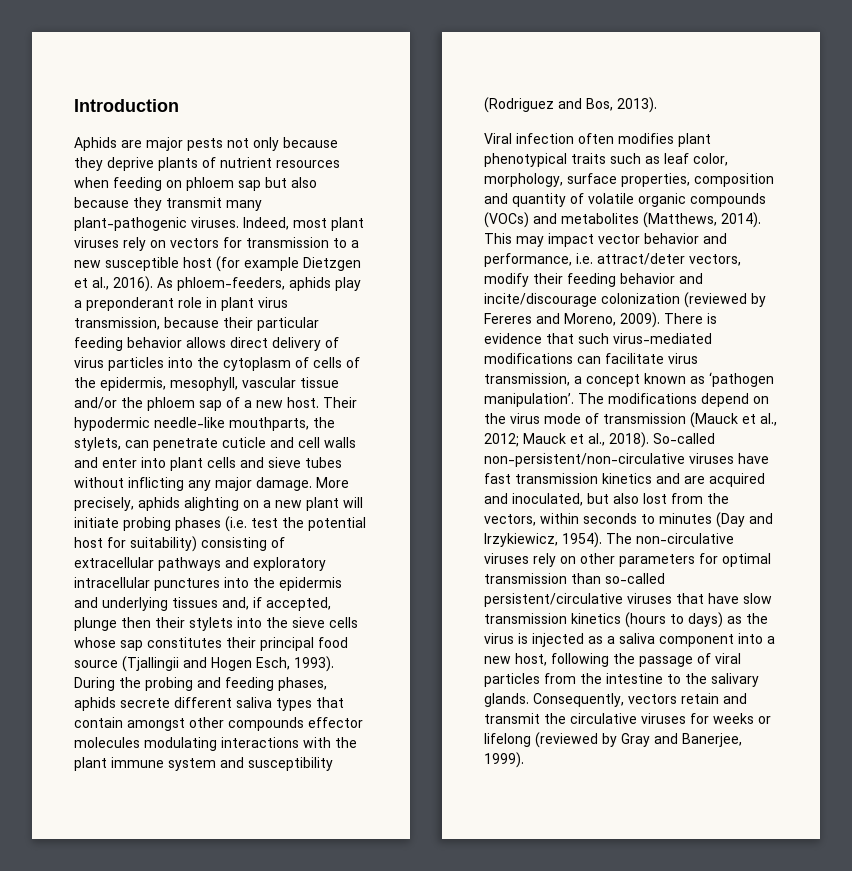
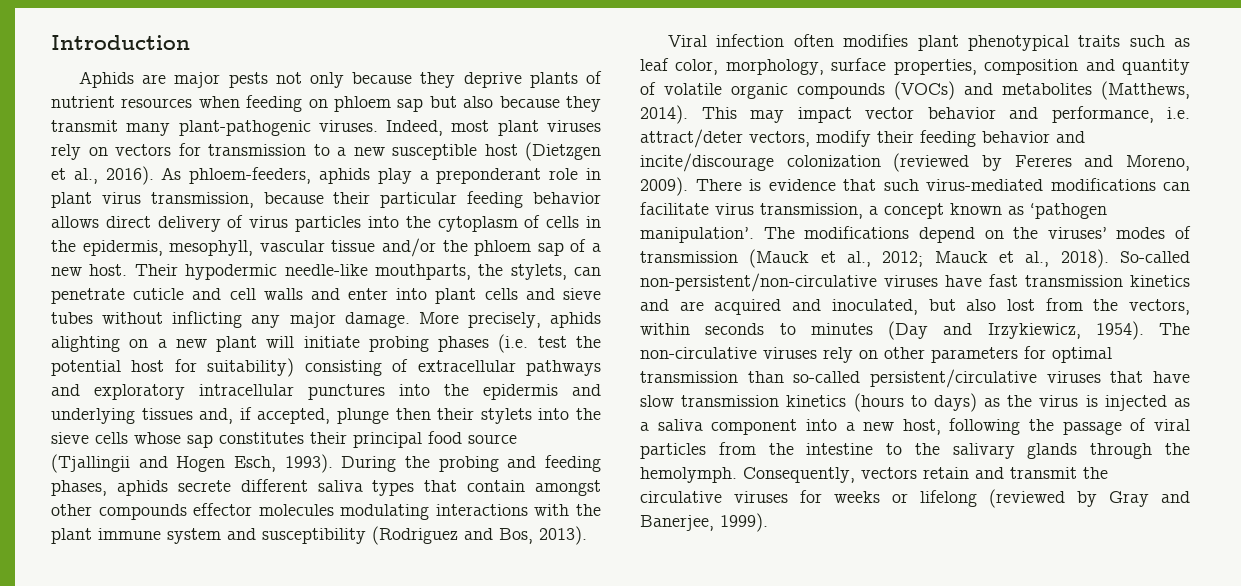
- Indeed, most plant viruses rely on vectors for transmission to a new susceptible host (for example Dietzgen et al., 2016).
+ Indeed, most plant viruses rely on vectors for transmission to a new susceptible host (Dietzgen et al., 2016).
- As phloem-feeders, aphids play a preponderant role in plant virus transmission, because their particular feeding behavior allows direct delivery of virus particles into the cytoplasm of cells of the epidermis, mesophyll, vascular tissue and/or the phloem sap of a new host.
+ As phloem-feeders, aphids play a preponderant role in plant virus transmission, because their particular feeding behavior allows direct delivery of virus particles into the cytoplasm of cells in the epidermis, mesophyll, vascular tissue and/or the phloem sap of a new host.
- The modifications depend on the virus mode of transmission (Mauck et al., 2012; Mauck et al., 2018).
+ The modifications depend on the viruses’ modes of transmission (Mauck et al., 2012; Mauck et al., 2018).
- The non-circulative viruses rely on other parameters for optimal transmission than so-called persistent/circulative viruses that have slow transmission kinetics (hours to days) as the virus is injected as a saliva component into a new host, following the passage of viral particles from the intestine to the salivary glands.
+ The non-circulative viruses rely on other parameters for optimal transmission than so-called persistent/circulative viruses that have slow transmission kinetics (hours to days) as the virus is injected as a saliva component into a new host, following the passage of viral particles from the intestine to the salivary glands through the hemolymph.

